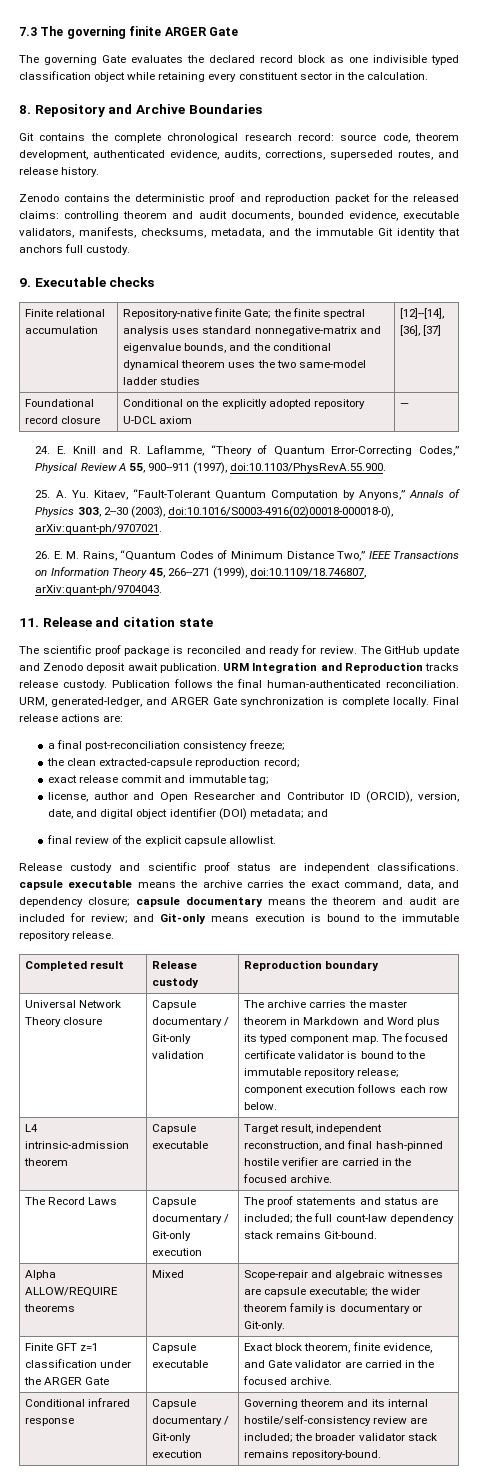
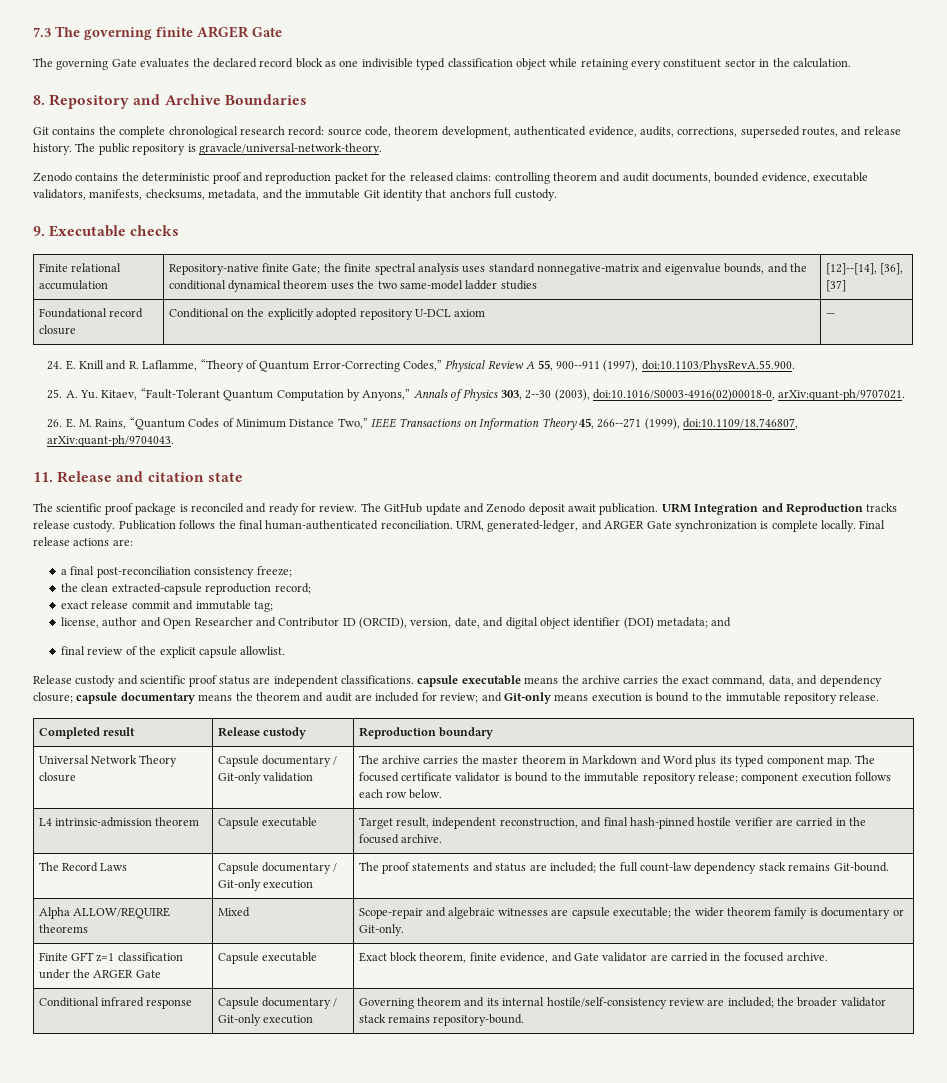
+ The public repository is gravacle/universal-network-theory.
- 25. A. Yu. Kitaev, “Fault-Tolerant Quantum Computation by Anyons,” Annals of Physics 303, 2--30 (2003), doi:10.1016/S0003-4916(02)00018-000018-0), arXiv:quant-ph/9707021.
+ 25. A. Yu. Kitaev, “Fault-Tolerant Quantum Computation by Anyons,” Annals of Physics 303, 2--30 (2003), doi:10.1016/S0003-4916(02)00018-0, arXiv:quant-ph/9707021.

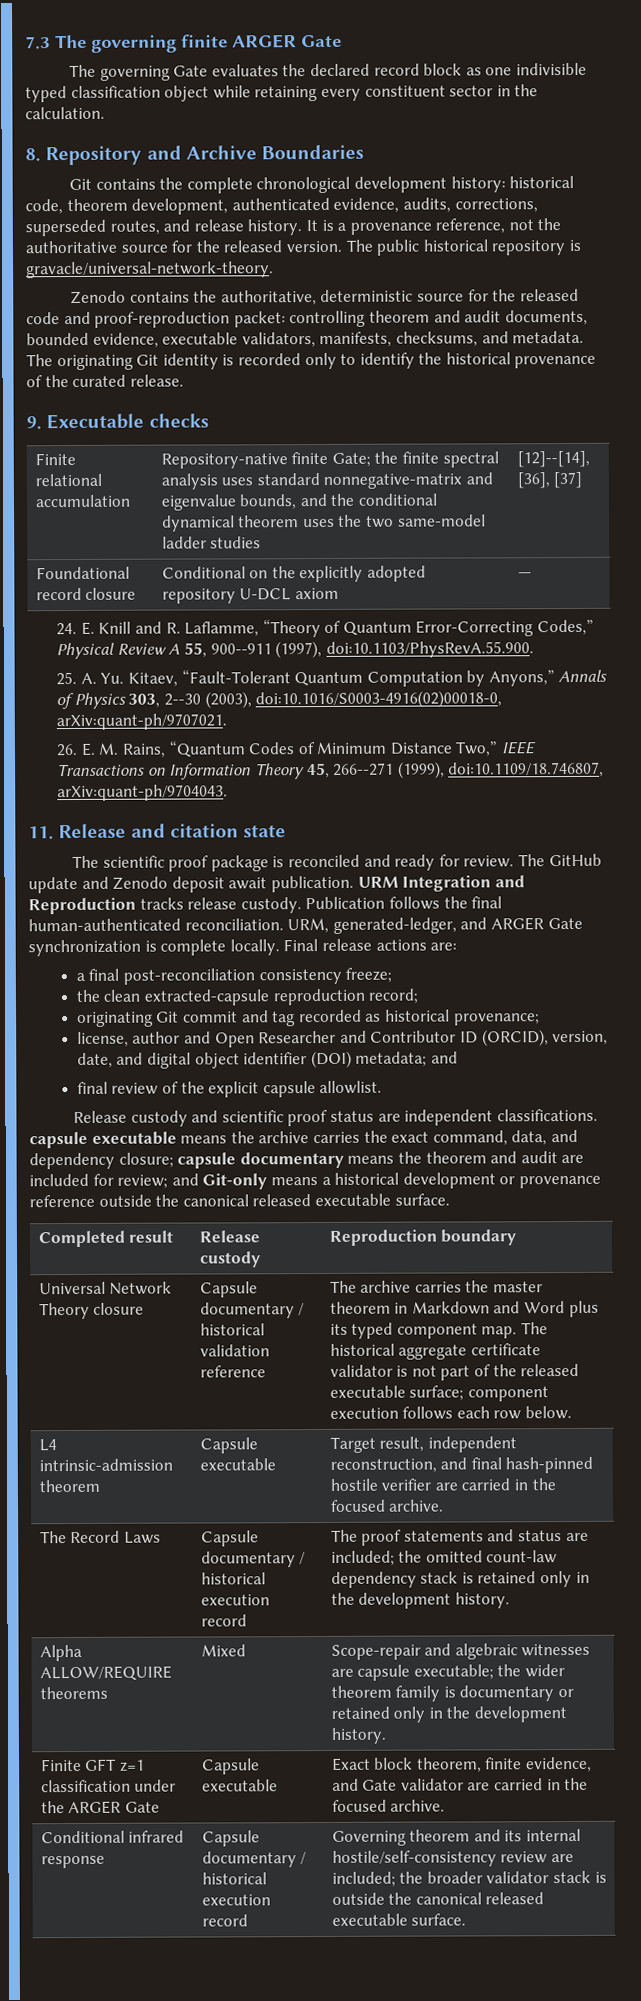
- Git contains the complete chronological research record: source code, theorem development, authenticated evidence, audits, corrections, superseded routes, and release history.
+ Git contains the complete chronological development history: historical code, theorem development, authenticated evidence, audits, corrections, superseded routes, and release history.
+ It is a provenance reference, not the authoritative source for the released version.
- The public repository is gravacle/universal-network-theory.
+ The public historical repository is gravacle/universal-network-theory.
- Zenodo contains the deterministic proof and reproduction packet for the released claims: controlling theorem and audit documents, bounded evidence, executable validators, manifests, checksums, metadata, and the immutable Git identity that anchors full custody.
+ Zenodo contains the authoritative, deterministic source for the released code and proof-reproduction packet: controlling theorem and audit documents, bounded evidence, executable validators, manifests, checksums, and metadata. The originating Git identity is recorded only to identify the historical provenance of the curated release.
- exact release commit and immutable tag;
+ originating Git commit and tag recorded as historical provenance;
- Release custody and scientific proof status are independent classifications. capsule executable means the archive carries the exact command, data, and dependency closure; capsule documentary means the theorem and audit are included for review; and Git-only means execution is bound to the immutable repository release.
+ Release custody and scientific proof status are independent classifications. capsule executable means the archive carries the exact command, data, and dependency closure; capsule documentary means the theorem and audit are included for review; and Git-only means a historical development or provenance reference outside the canonical released executable surface.
- Capsule documentary / Git-only validation
+ Capsule documentary / historical validation reference
- The focused certificate validator is bound to the immutable repository release; component execution follows each row below.
+ The historical aggregate certificate validator is not part of the released executable surface; component execution follows each row below.
- The Record Laws | Capsule documentary / Git-only execution | The proof statements and status are included; the full count-law dependency stack remains Git-bound.
+ The Record Laws | Capsule documentary / historical execution record | The proof statements and status are included; the omitted count-law dependency stack is retained only in the development history.
- Alpha ALLOW/REQUIRE theorems | Mixed | Scope-repair and algebraic witnesses are capsule executable; the wider theorem family is documentary or Git-only.
+ Alpha ALLOW/REQUIRE theorems | Mixed | Scope-repair and algebraic witnesses are capsule executable; the wider theorem family is documentary or retained only in the development history.
- Conditional infrared response | Capsule documentary / Git-only execution | Governing theorem and its internal hostile/self-consistency review are included; the broader validator stack remains repository-bound.
+ Conditional infrared response | Capsule documentary / historical execution record | Governing theorem and its internal hostile/self-consistency review are included; the broader validator stack is outside the canonical released executable surface.

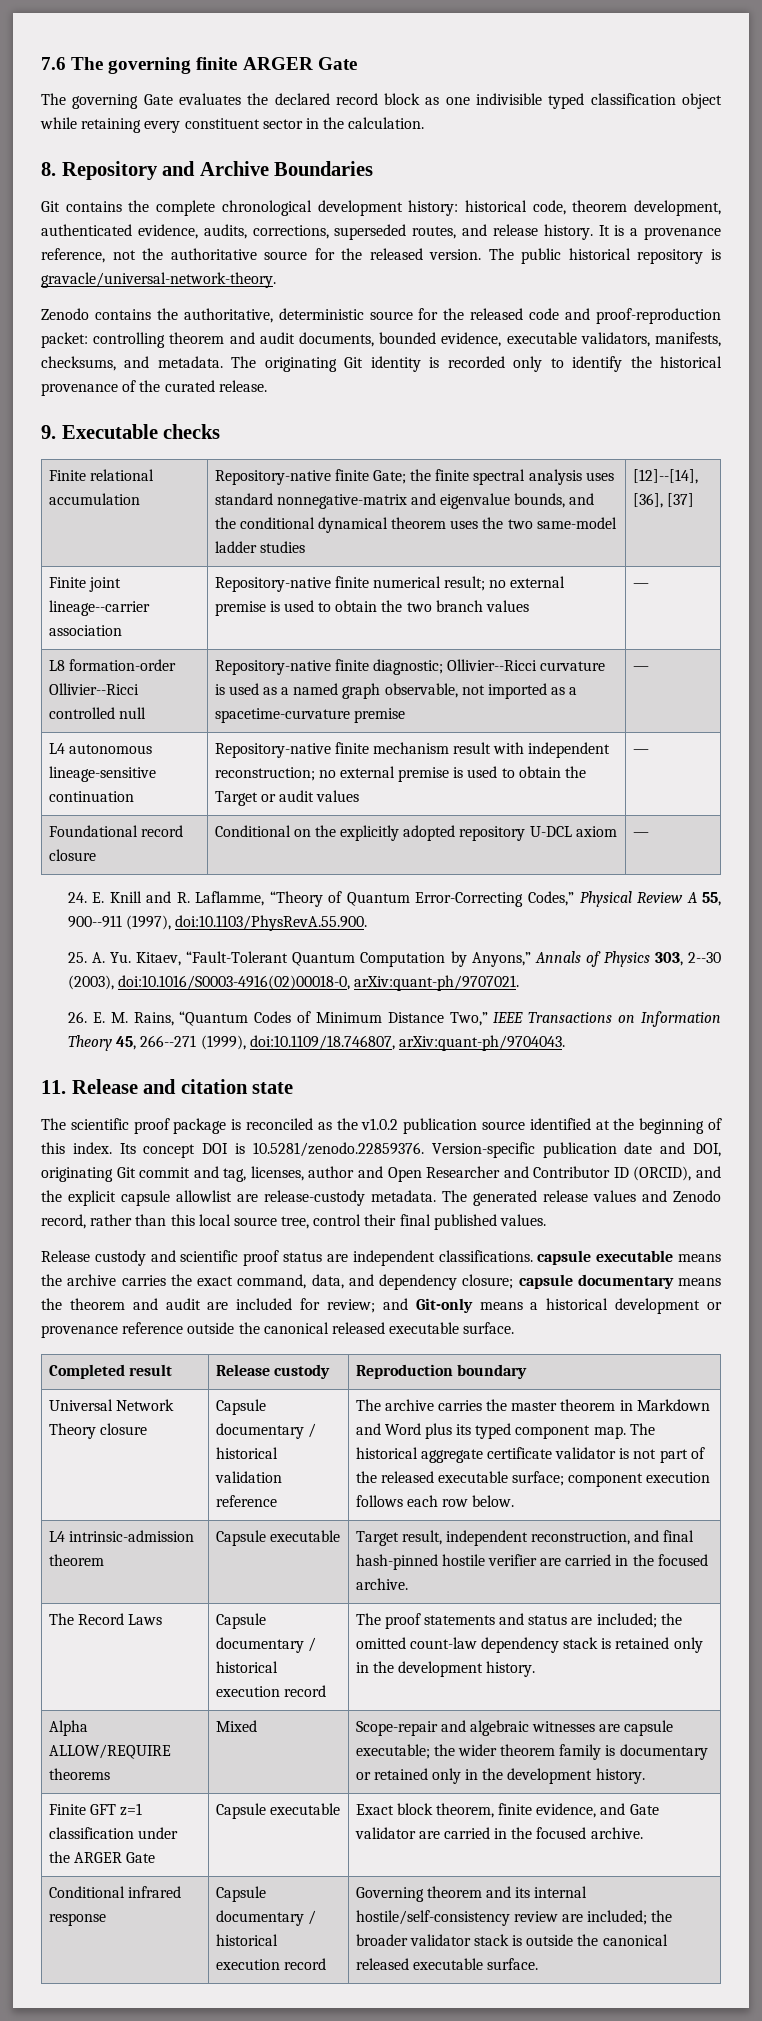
- 7.3 The governing finite ARGER Gate
+ 7.6 The governing finite ARGER Gate
+ Finite joint lineage--carrier association | Repository-native finite numerical result; no external premise is used to obtain the two branch values | —
+ L8 formation-order Ollivier--Ricci controlled null | Repository-native finite diagnostic; Ollivier--Ricci curvature is used as a named graph observable, not imported as a spacetime-curvature premise | —
+ L4 autonomous lineage-sensitive continuation | Repository-native finite mechanism result with independent reconstruction; no external premise is used to obtain the Target or audit values | —
- The scientific proof package is reconciled and ready for review. The GitHub update and Zenodo deposit await publication. URM Integration and Reproduction tracks release custody. Publication follows the final human-authenticated reconciliation. URM, generated-ledger, and ARGER Gate synchronization is complete locally. Final release actions are:
- a final post-reconciliation consistency freeze;
- the clean extracted-capsule reproduction record;
- originating Git commit and tag recorded as historical provenance;
- license, author and Open Researcher and Contributor ID (ORCID), version, date, and digital object identifier (DOI) metadata; and
- final review of the explicit capsule allowlist.
+ The scientific proof package is reconciled as the v1.0.2 publication source identified at the beginning of this index. Its concept DOI is 10.5281/zenodo.22859376. Version-specific publication date and DOI, originating Git commit and tag, licenses, author and Open Researcher and Contributor ID (ORCID), and the explicit capsule allowlist are release-custody metadata. The generated release values and Zenodo record, rather than this local source tree, control their final published values.

